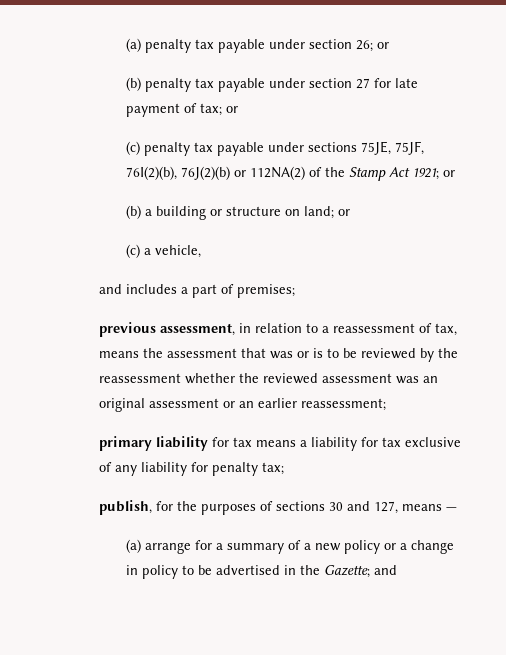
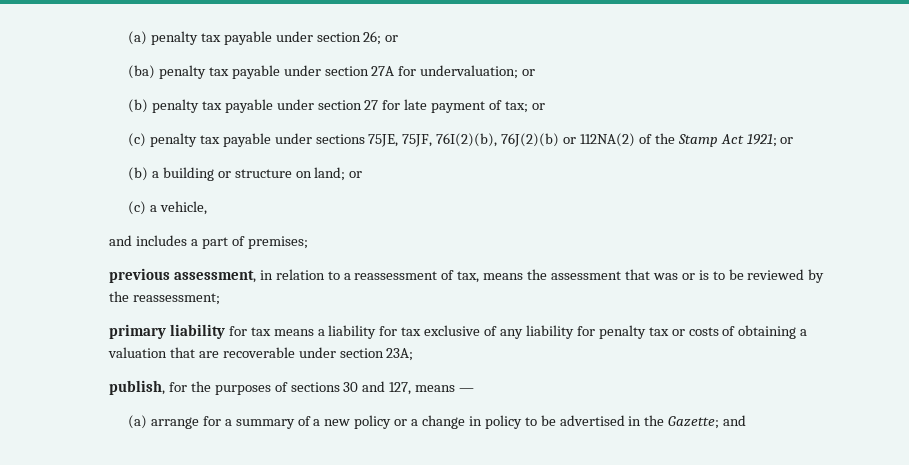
+ (ba) penalty tax payable under section 27A for undervaluation; or
- previous assessment, in relation to a reassessment of tax, means the assessment that was or is to be reviewed by the reassessment whether the reviewed assessment was an original assessment or an earlier reassessment;
+ previous assessment, in relation to a reassessment of tax, means the assessment that was or is to be reviewed by the reassessment;
- primary liability for tax means a liability for tax exclusive of any liability for penalty tax;
+ primary liability for tax means a liability for tax exclusive of any liability for penalty tax or costs of obtaining a valuation that are recoverable under section 23A;

